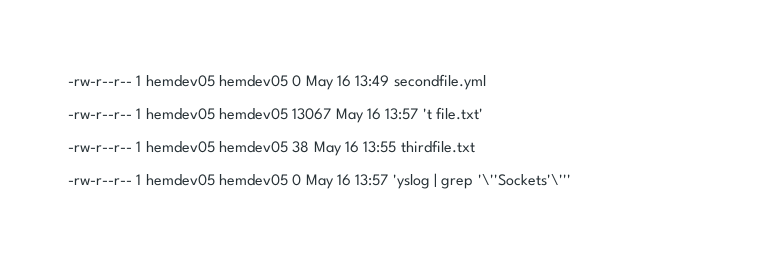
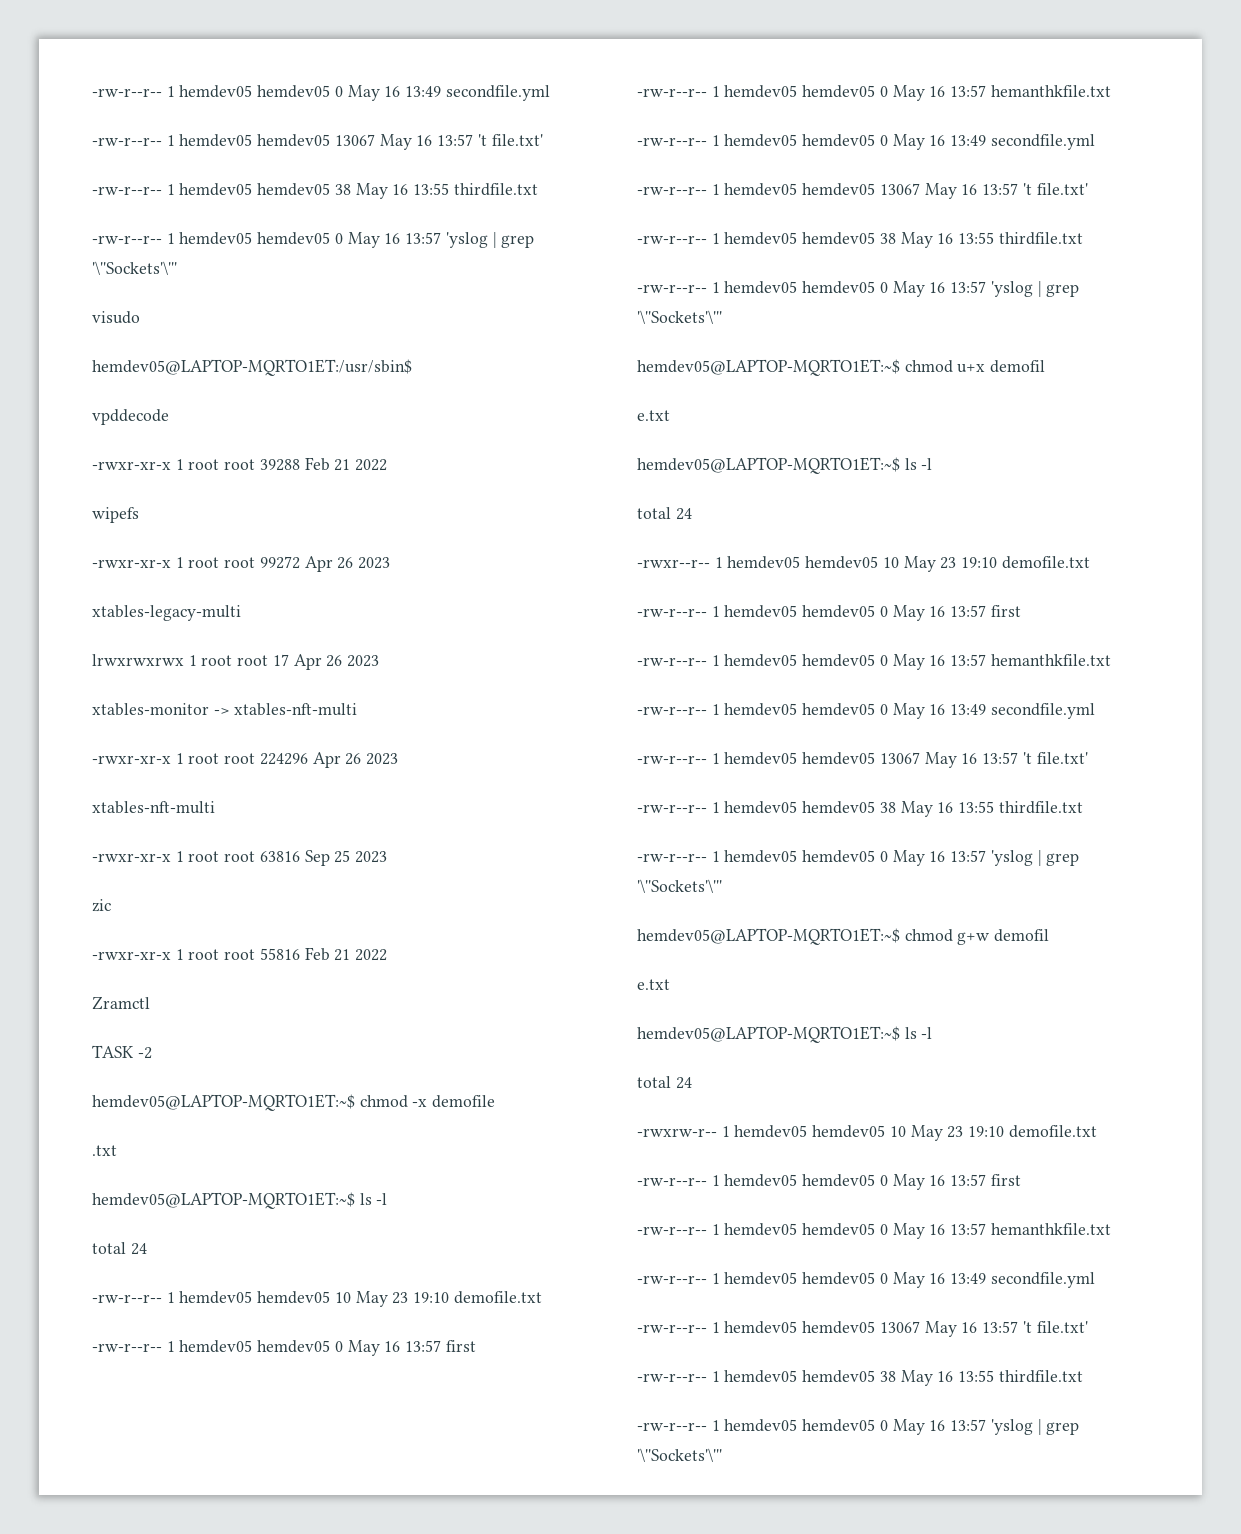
+ visudo
+ hemdev05@LAPTOP-MQRTO1ET:/usr/sbin$
+ vpddecode
+ -rwxr-xr-x 1 root root 39288 Feb 21 2022
+ wipefs
+ -rwxr-xr-x 1 root root 99272 Apr 26 2023
+ xtables-legacy-multi
+ lrwxrwxrwx 1 root root 17 Apr 26 2023
+ xtables-monitor -> xtables-nft-multi
+ -rwxr-xr-x 1 root root 224296 Apr 26 2023
+ xtables-nft-multi
+ -rwxr-xr-x 1 root root 63816 Sep 25 2023
+ zic
+ -rwxr-xr-x 1 root root 55816 Feb 21 2022
+ Zramctl
+ TASK -2
+ hemdev05@LAPTOP-MQRTO1ET:~$ chmod -x demofile
+ .txt
+ hemdev05@LAPTOP-MQRTO1ET:~$ ls -l
+ total 24
+ -rw-r--r-- 1 hemdev05 hemdev05 10 May 23 19:10 demofile.txt
+ -rw-r--r-- 1 hemdev05 hemdev05 0 May 16 13:57 first
+ -rw-r--r-- 1 hemdev05 hemdev05 0 May 16 13:57 hemanthkfile.txt
+ -rw-r--r-- 1 hemdev05 hemdev05 0 May 16 13:49 secondfile.yml
+ -rw-r--r-- 1 hemdev05 hemdev05 13067 May 16 13:57 't file.txt'
+ -rw-r--r-- 1 hemdev05 hemdev05 38 May 16 13:55 thirdfile.txt
+ -rw-r--r-- 1 hemdev05 hemdev05 0 May 16 13:57 'yslog | grep '\''Sockets'\'''
+ hemdev05@LAPTOP-MQRTO1ET:~$ chmod u+x demofil
+ e.txt
+ hemdev05@LAPTOP-MQRTO1ET:~$ ls -l
+ total 24
+ -rwxr--r-- 1 hemdev05 hemdev05 10 May 23 19:10 demofile.txt
+ -rw-r--r-- 1 hemdev05 hemdev05 0 May 16 13:57 first
+ -rw-r--r-- 1 hemdev05 hemdev05 0 May 16 13:57 hemanthkfile.txt
+ -rw-r--r-- 1 hemdev05 hemdev05 0 May 16 13:49 secondfile.yml
+ -rw-r--r-- 1 hemdev05 hemdev05 13067 May 16 13:57 't file.txt'
+ -rw-r--r-- 1 hemdev05 hemdev05 38 May 16 13:55 thirdfile.txt
+ -rw-r--r-- 1 hemdev05 hemdev05 0 May 16 13:57 'yslog | grep '\''Sockets'\'''
+ hemdev05@LAPTOP-MQRTO1ET:~$ chmod g+w demofil
+ e.txt
+ hemdev05@LAPTOP-MQRTO1ET:~$ ls -l
+ total 24
+ -rwxrw-r-- 1 hemdev05 hemdev05 10 May 23 19:10 demofile.txt
+ -rw-r--r-- 1 hemdev05 hemdev05 0 May 16 13:57 first
+ -rw-r--r-- 1 hemdev05 hemdev05 0 May 16 13:57 hemanthkfile.txt
+ -rw-r--r-- 1 hemdev05 hemdev05 0 May 16 13:49 secondfile.yml
+ -rw-r--r-- 1 hemdev05 hemdev05 13067 May 16 13:57 't file.txt'
+ -rw-r--r-- 1 hemdev05 hemdev05 38 May 16 13:55 thirdfile.txt
+ -rw-r--r-- 1 hemdev05 hemdev05 0 May 16 13:57 'yslog | grep '\''Sockets'\'''

